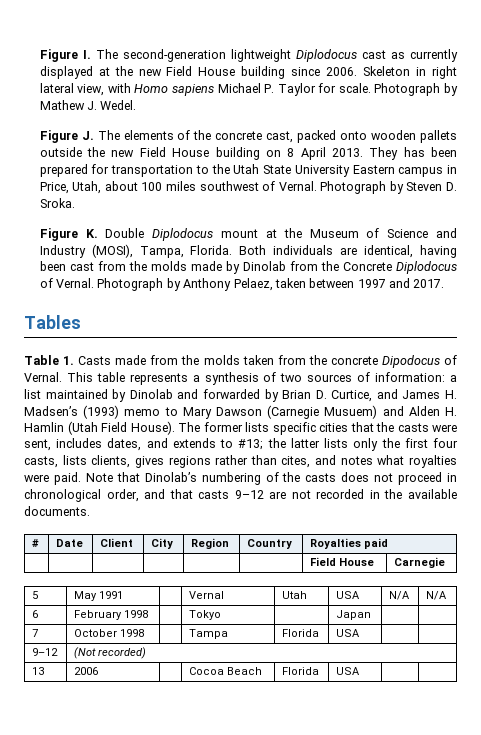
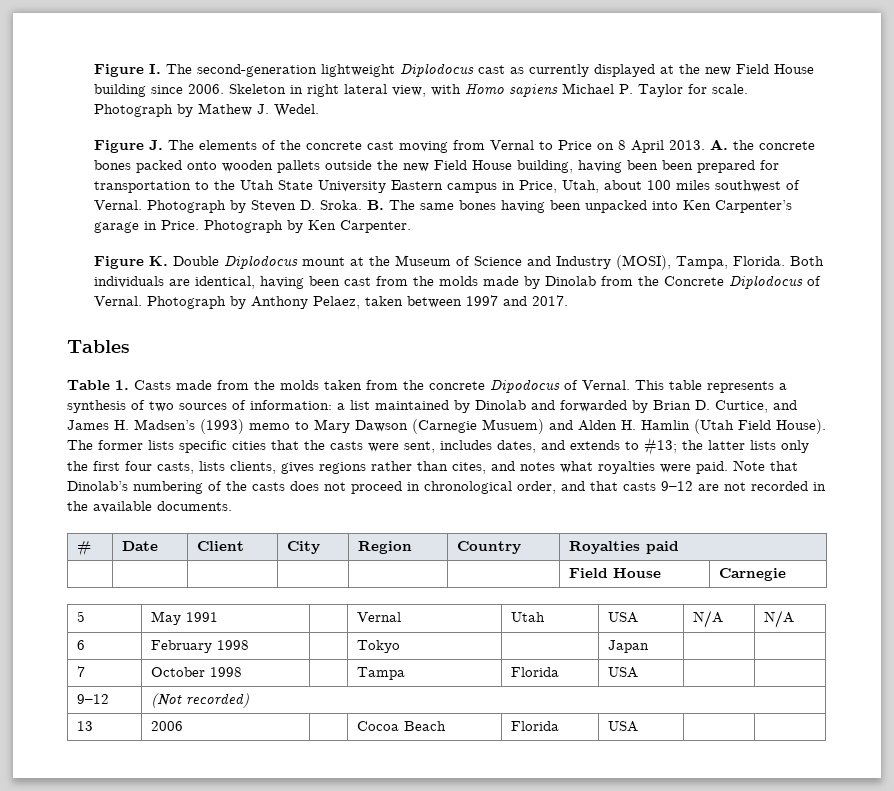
- Figure J. The elements of the concrete cast, packed onto wooden pallets outside the new Field House building on 8 April 2013. They has been prepared for transportation to the Utah State University Eastern campus in Price, Utah, about 100 miles southwest of Vernal.
+ Figure J. The elements of the concrete cast moving from Vernal to Price on 8 April 2013. A. the concrete bones packed onto wooden pallets outside the new Field House building, having been been prepared for transportation to the Utah State University Eastern campus in Price, Utah, about 100 miles southwest of Vernal.
+ B. The same bones having been unpacked into Ken Carpenter’s garage in Price. Photograph by Ken Carpenter.

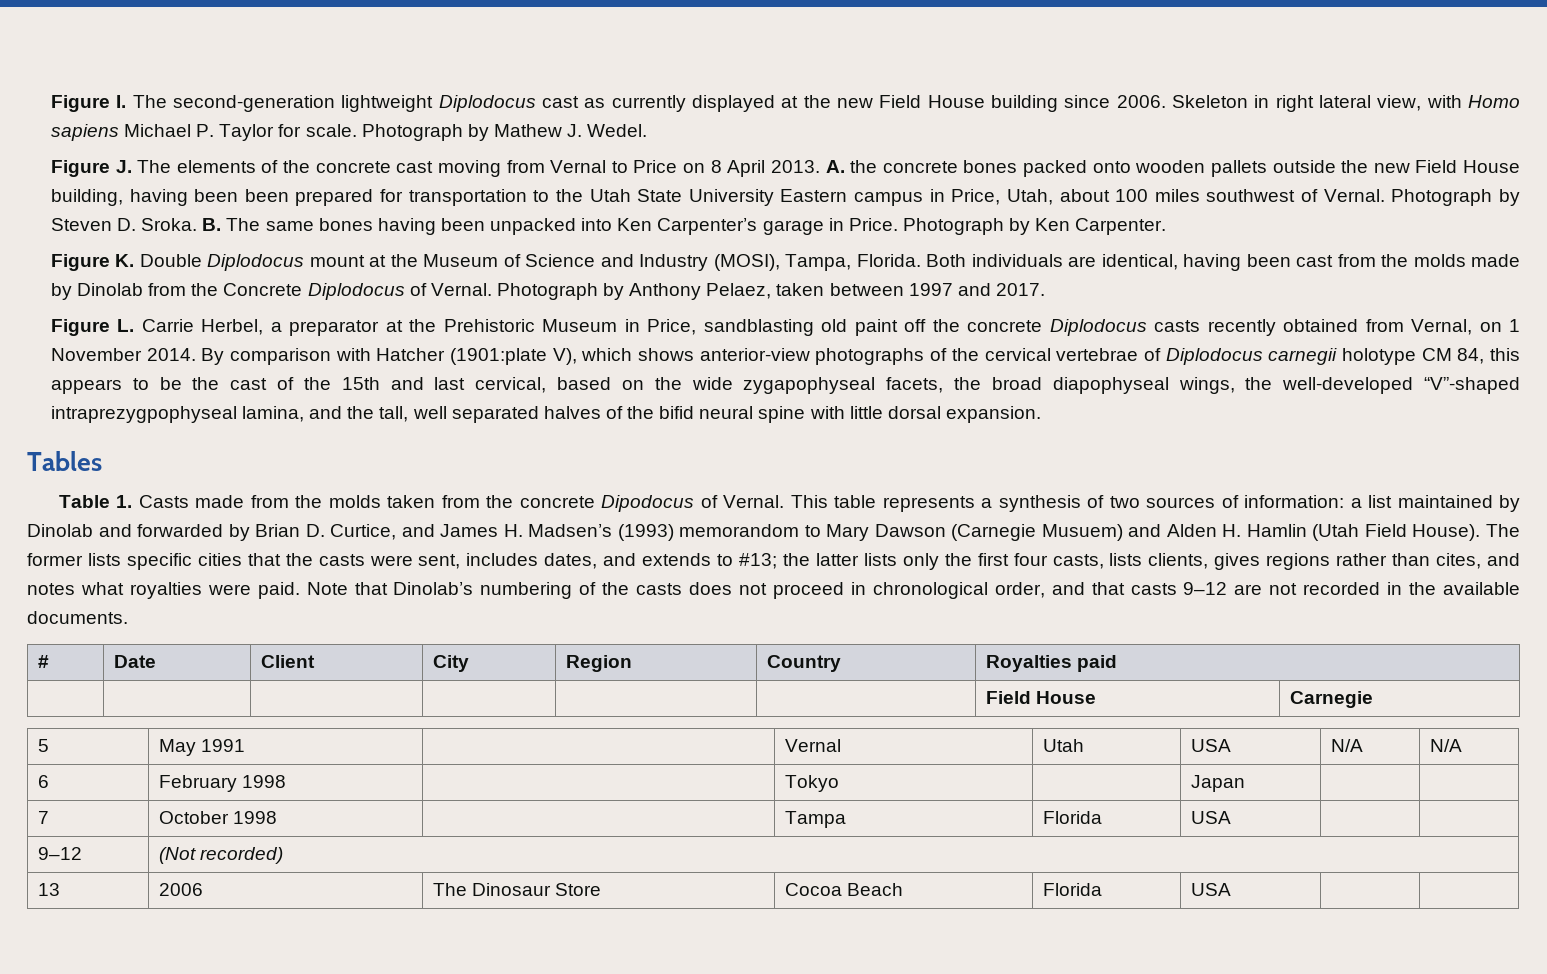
+ Figure L. Carrie Herbel, a preparator at the Prehistoric Museum in Price, sandblasting old paint off the concrete Diplodocus casts recently obtained from Vernal, on 1 November 2014. By comparison with Hatcher (1901:plate V), which shows anterior-view photographs of the cervical vertebrae of Diplodocus carnegii holotype CM 84, this appears to be the cast of the 15th and last cervical, based on the wide zygapophyseal facets, the broad diapophyseal wings, the well-developed “V”-shaped intraprezygpophyseal lamina, and the tall, well separated halves of the bifid neural spine with little dorsal expansion.
- This table represents a synthesis of two sources of information: a list maintained by Dinolab and forwarded by Brian D. Curtice, and James H. Madsen’s (1993) memo to Mary Dawson (Carnegie Musuem) and Alden H. Hamlin (Utah Field House).
+ This table represents a synthesis of two sources of information: a list maintained by Dinolab and forwarded by Brian D. Curtice, and James H. Madsen’s (1993) memorandom to Mary Dawson (Carnegie Musuem) and Alden H. Hamlin (Utah Field House).
- 13 | 2006 | | Cocoa Beach | Florida | USA | |
+ 13 | 2006 | The Dinosaur Store | Cocoa Beach | Florida | USA | |

